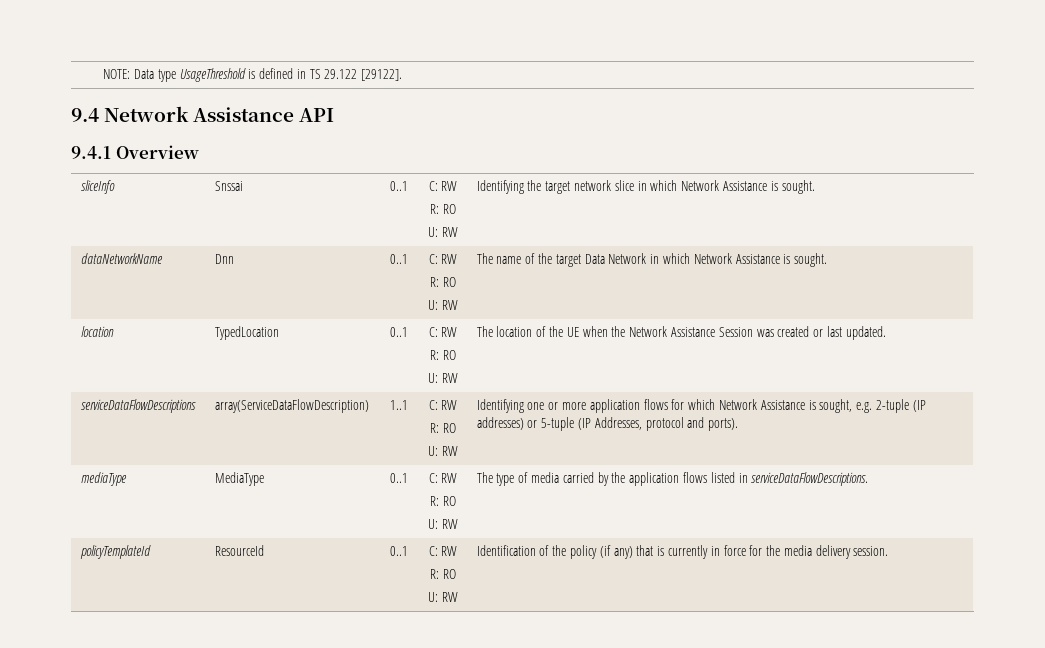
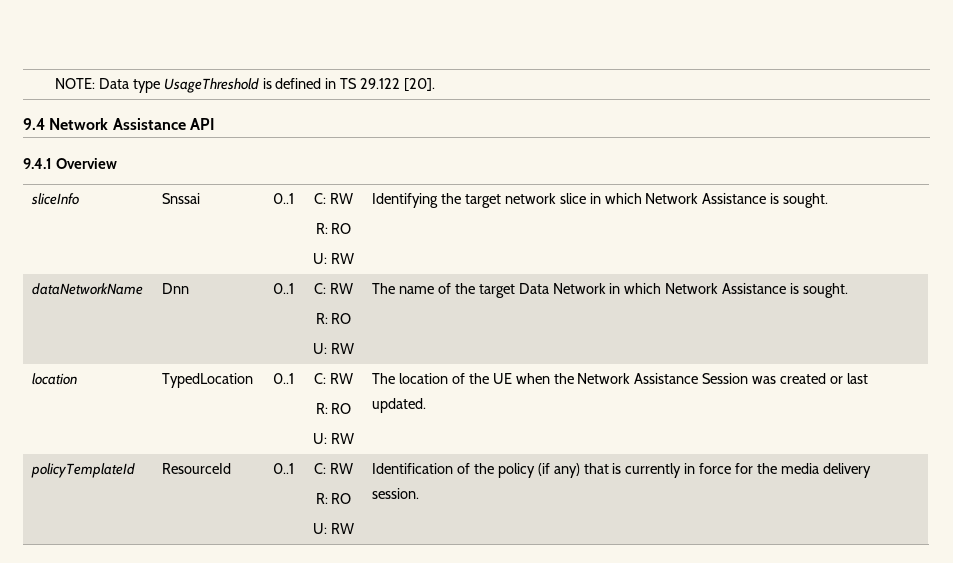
- NOTE: Data type UsageThreshold is defined in TS 29.122 [29122].
+ NOTE: Data type UsageThreshold is defined in TS 29.122 [20].
- serviceDataFlowDescriptions | array(ServiceDataFlowDescription) | 1..1 | C: RW
- R: RO
- U: RW | Identifying one or more application flows for which Network Assistance is sought, e.g. 2-tuple (IP addresses) or 5-tuple (IP Addresses, protocol and ports).
- mediaType | MediaType | 0..1 | C: RW
- R: RO
- U: RW | The type of media carried by the application flows listed in serviceDataFlowDescriptions.

